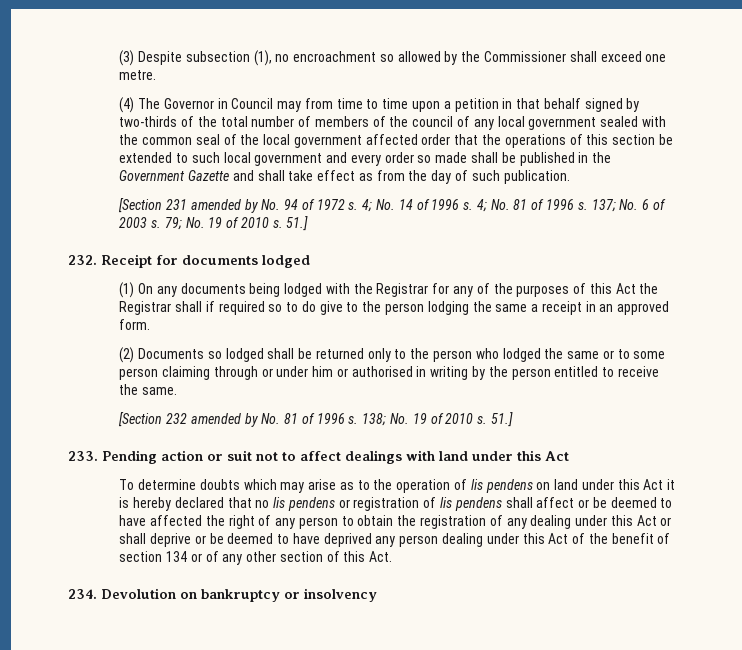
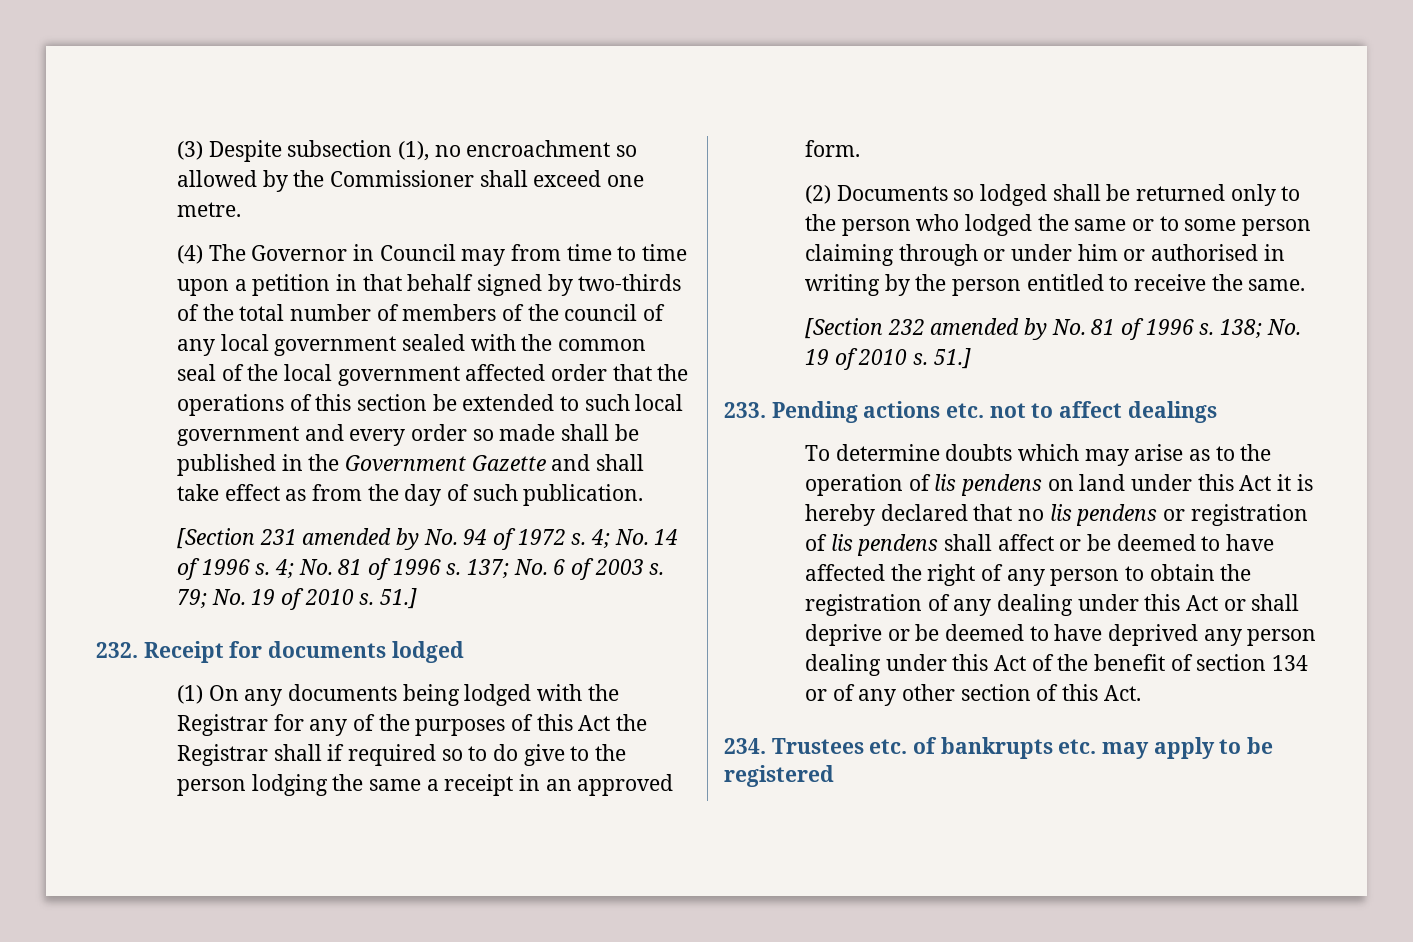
- 233. Pending action or suit not to affect dealings with land under this Act
+ 233. Pending actions etc. not to affect dealings
- 234. Devolution on bankruptcy or insolvency
+ 234. Trustees etc. of bankrupts etc. may apply to be registered

